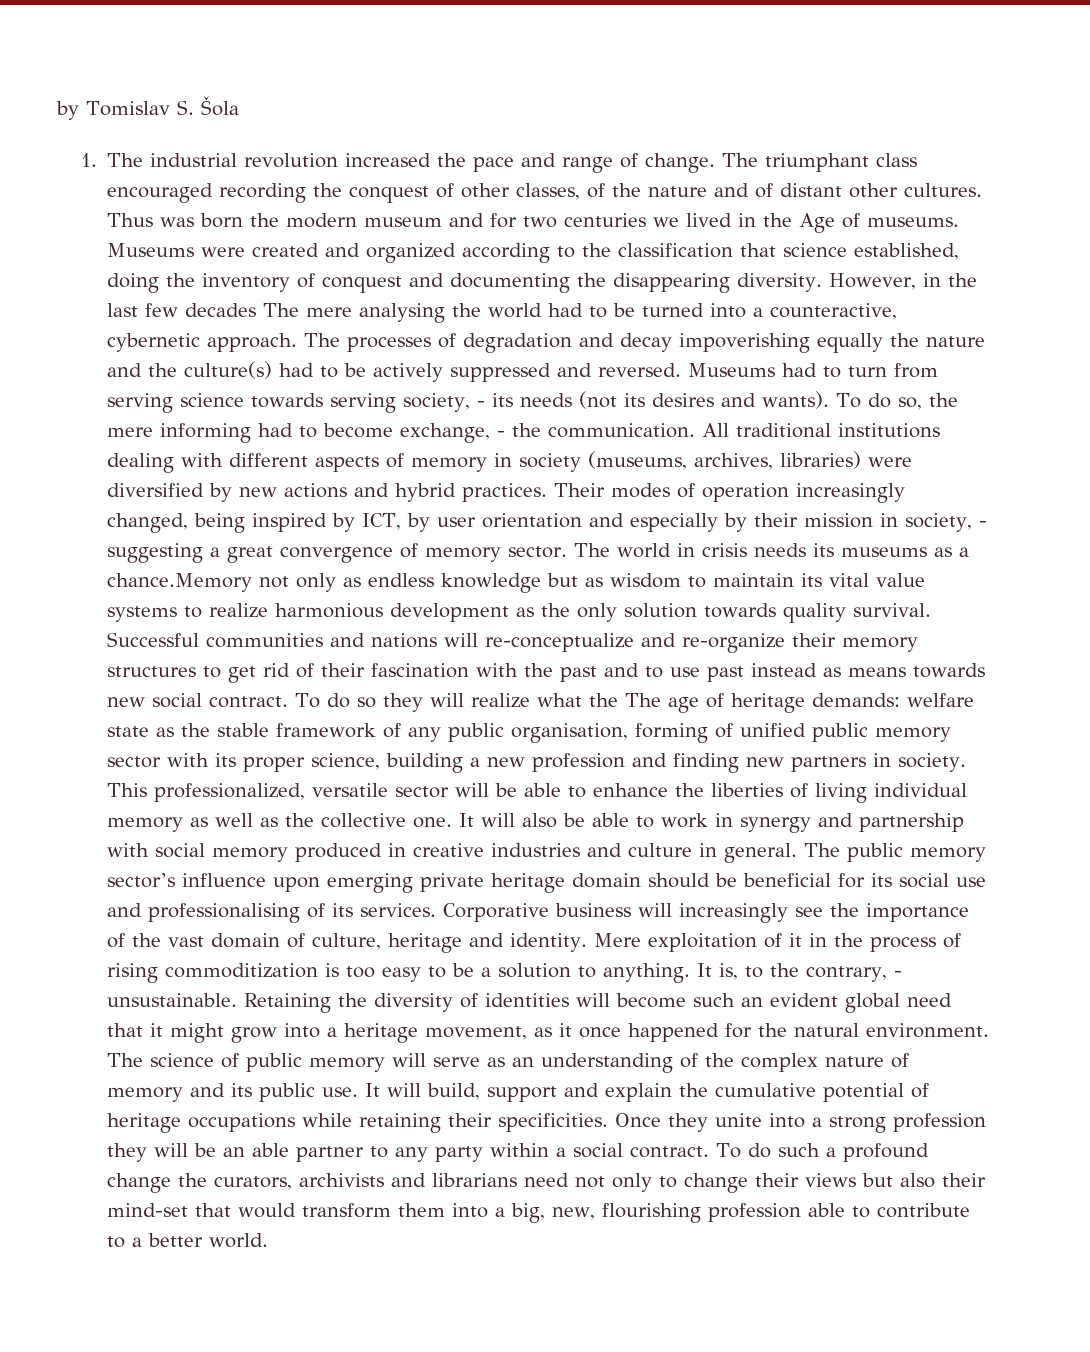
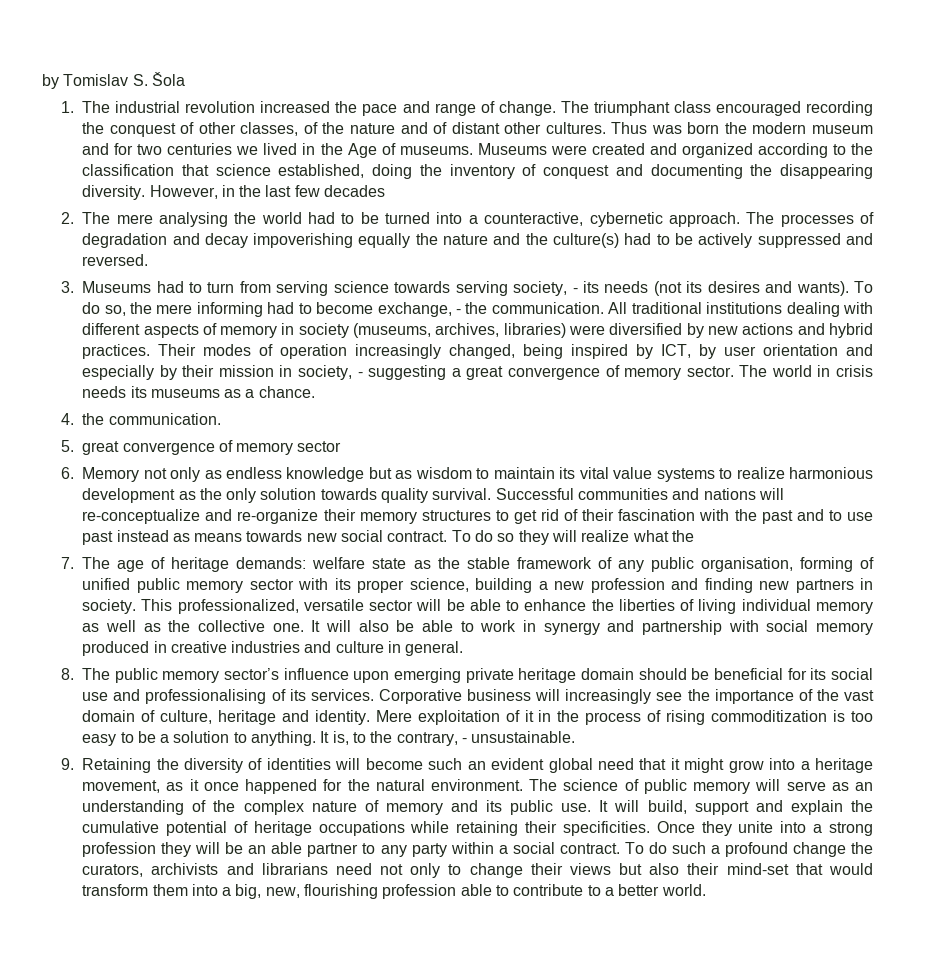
- However, in the last few decades The mere analysing the world had to be turned into a counteractive, cybernetic approach.
+ However, in the last few decades
+ 2. The mere analysing the world had to be turned into a counteractive, cybernetic approach.
- The processes of degradation and decay impoverishing equally the nature and the culture(s) had to be actively suppressed and reversed. Museums had to turn from serving science towards serving society, - its needs (not its desires and wants).
+ The processes of degradation and decay impoverishing equally the nature and the culture(s) had to be actively suppressed and reversed.
+ 3. Museums had to turn from serving science towards serving society, - its needs (not its desires and wants).
- The world in crisis needs its museums as a chance.Memory not only as endless knowledge but as wisdom to maintain its vital value systems to realize harmonious development as the only solution towards quality survival.
+ The world in crisis needs its museums as a chance.
+ 4. the communication.
+ 5. great convergence of memory sector
+ 6. Memory not only as endless knowledge but as wisdom to maintain its vital value systems to realize harmonious development as the only solution towards quality survival.
- To do so they will realize what the The age of heritage demands: welfare state as the stable framework of any public organisation, forming of unified public memory sector with its proper science, building a new profession and finding new partners in society.
+ To do so they will realize what the
+ 7. The age of heritage demands: welfare state as the stable framework of any public organisation, forming of unified public memory sector with its proper science, building a new profession and finding new partners in society.
- It will also be able to work in synergy and partnership with social memory produced in creative industries and culture in general. The public memory sector’s influence upon emerging private heritage domain should be beneficial for its social use and professionalising of its services.
+ It will also be able to work in synergy and partnership with social memory produced in creative industries and culture in general.
+ 8. The public memory sector’s influence upon emerging private heritage domain should be beneficial for its social use and professionalising of its services.
- It is, to the contrary, - unsustainable. Retaining the diversity of identities will become such an evident global need that it might grow into a heritage movement, as it once happened for the natural environment.
+ It is, to the contrary, - unsustainable.
+ 9. Retaining the diversity of identities will become such an evident global need that it might grow into a heritage movement, as it once happened for the natural environment.

